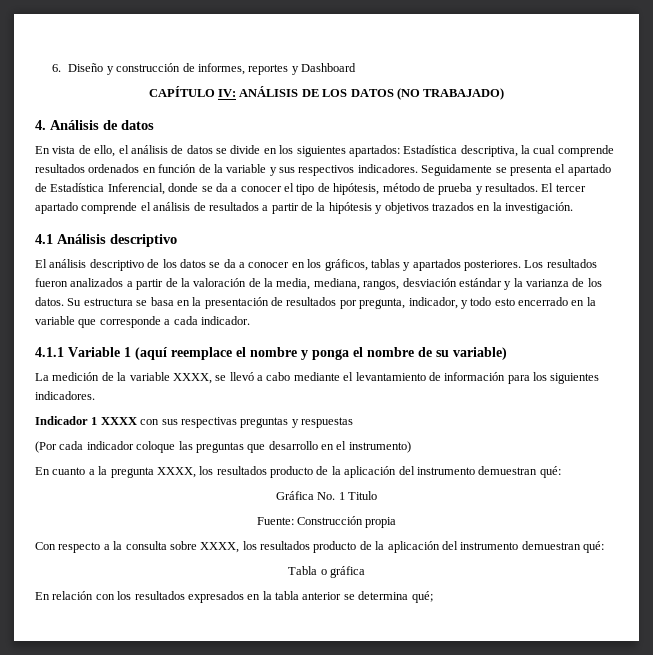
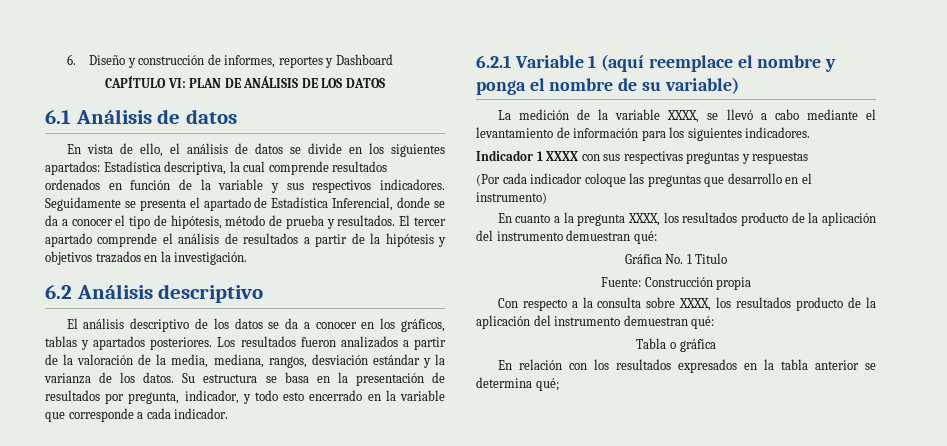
- CAPÍTULO IV: ANÁLISIS DE LOS DATOS (NO TRABAJADO)
- 4. Análisis de datos
+ CAPÍTULO VI: PLAN DE ANÁLISIS DE LOS DATOS
+ 6.1 Análisis de datos
- 4.1 Análisis descriptivo
+ 6.2 Análisis descriptivo
- 4.1.1 Variable 1 (aquí reemplace el nombre y ponga el nombre de su variable)
+ 6.2.1 Variable 1 (aquí reemplace el nombre y ponga el nombre de su variable)

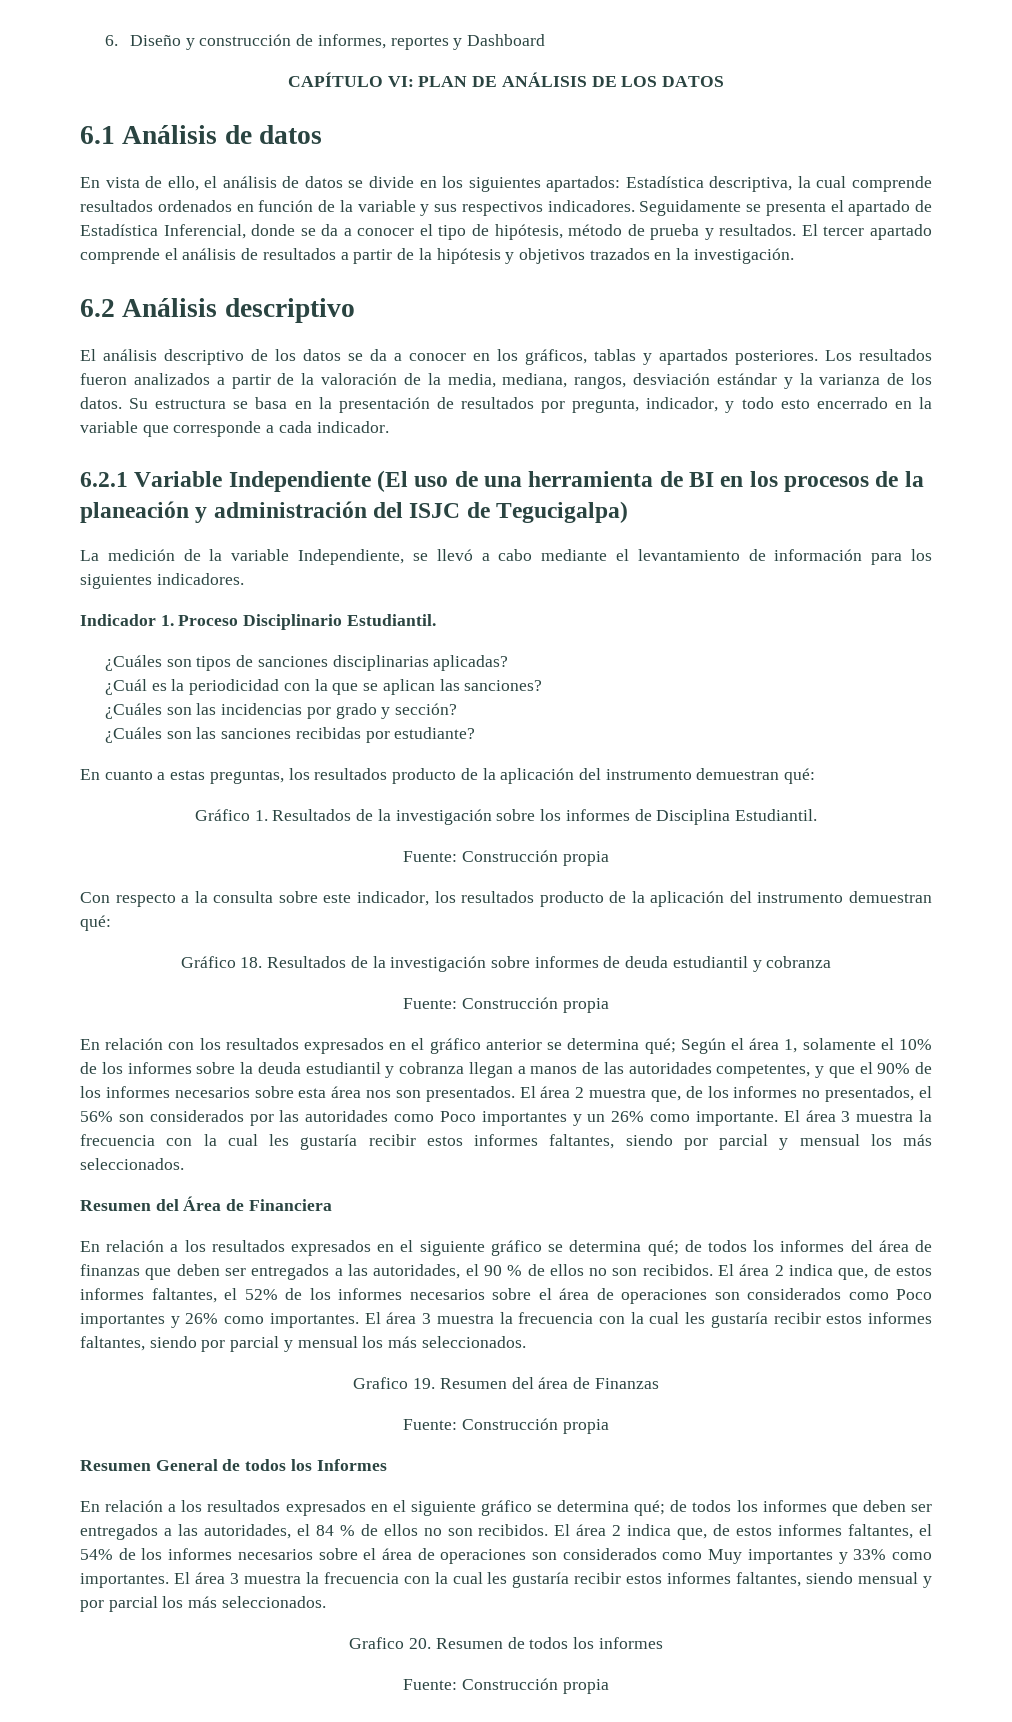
- 6.2.1 Variable 1 (aquí reemplace el nombre y ponga el nombre de su variable)
+ 6.2.1 Variable Independiente (El uso de una herramienta de BI en los procesos de la planeación y administración del ISJC de Tegucigalpa)
- La medición de la variable XXXX, se llevó a cabo mediante el levantamiento de información para los siguientes indicadores.
+ La medición de la variable Independiente, se llevó a cabo mediante el levantamiento de información para los siguientes indicadores.
- Indicador 1 XXXX con sus respectivas preguntas y respuestas
- (Por cada indicador coloque las preguntas que desarrollo en el instrumento)
+ Indicador 1. Proceso Disciplinario Estudiantil.
+ ¿Cuáles son tipos de sanciones disciplinarias aplicadas?
+ ¿Cuál es la periodicidad con la que se aplican las sanciones?
+ ¿Cuáles son las incidencias por grado y sección?
+ ¿Cuáles son las sanciones recibidas por estudiante?
- En cuanto a la pregunta XXXX, los resultados producto de la aplicación del instrumento demuestran qué:
+ En cuanto a estas preguntas, los resultados producto de la aplicación del instrumento demuestran qué:
- Gráfica No. 1 Titulo
+ Gráfico 1. Resultados de la investigación sobre los informes de Disciplina Estudiantil.
- Con respecto a la consulta sobre XXXX, los resultados producto de la aplicación del instrumento demuestran qué:
+ Con respecto a la consulta sobre este indicador, los resultados producto de la aplicación del instrumento demuestran qué:
- Tabla o gráfica
+ Gráfico 18. Resultados de la investigación sobre informes de deuda estudiantil y cobranza
+ Fuente: Construcción propia
- En relación con los resultados expresados en la tabla anterior se determina qué;
+ En relación con los resultados expresados en el gráfico anterior se determina qué; Según el área 1, solamente el 10% de los informes sobre la deuda estudiantil y cobranza llegan a manos de las autoridades competentes, y que el 90% de los informes necesarios sobre esta área nos son presentados. El área 2 muestra que, de los informes no presentados, el 56% son considerados por las autoridades como Poco importantes y un 26% como importante. El área 3 muestra la frecuencia con la cual les gustaría recibir estos informes faltantes, siendo por parcial y mensual los más seleccionados.
+ Resumen del Área de Financiera
+ En relación a los resultados expresados en el siguiente gráfico se determina qué; de todos los informes del área de finanzas que deben ser entregados a las autoridades, el 90 % de ellos no son recibidos. El área 2 indica que, de estos informes faltantes, el 52% de los informes necesarios sobre el área de operaciones son considerados como Poco importantes y 26% como importantes. El área 3 muestra la frecuencia con la cual les gustaría recibir estos informes faltantes, siendo por parcial y mensual los más seleccionados.
+ Grafico 19. Resumen del área de Finanzas
+ Fuente: Construcción propia
+ Resumen General de todos los Informes
+ En relación a los resultados expresados en el siguiente gráfico se determina qué; de todos los informes que deben ser entregados a las autoridades, el 84 % de ellos no son recibidos. El área 2 indica que, de estos informes faltantes, el 54% de los informes necesarios sobre el área de operaciones son considerados como Muy importantes y 33% como importantes. El área 3 muestra la frecuencia con la cual les gustaría recibir estos informes faltantes, siendo mensual y por parcial los más seleccionados.
+ Grafico 20. Resumen de todos los informes
+ Fuente: Construcción propia

